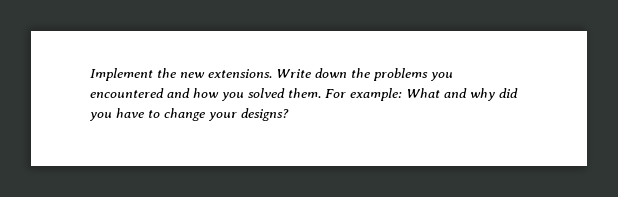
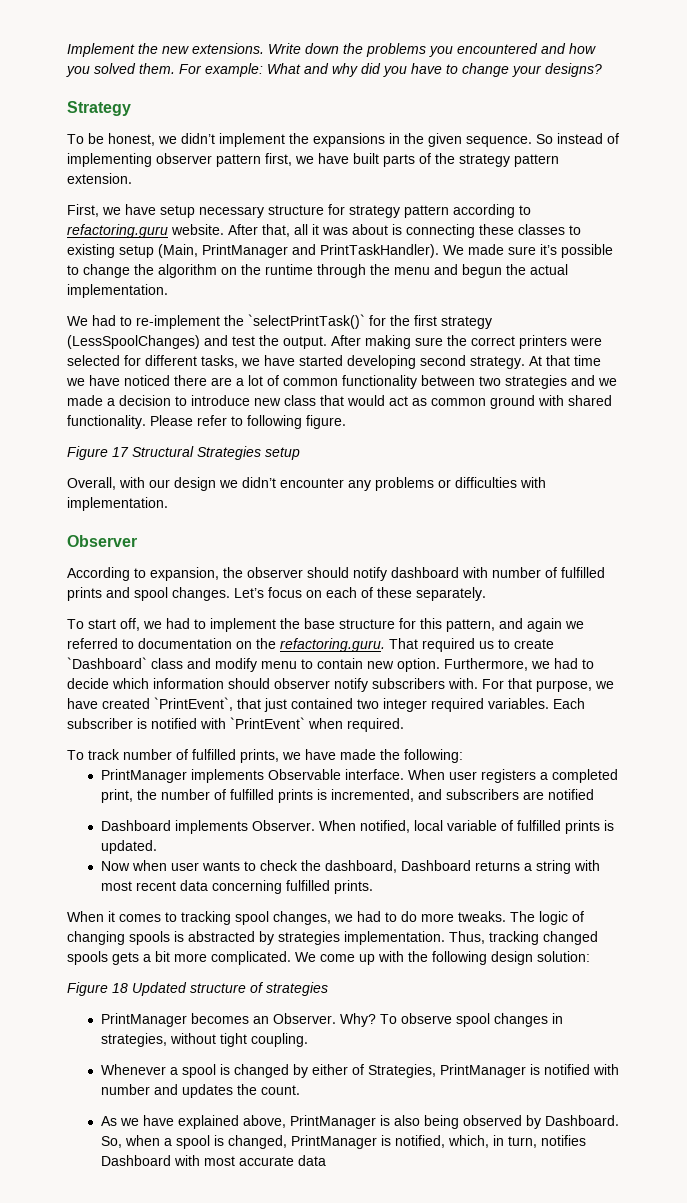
+ Strategy
+ To be honest, we didn’t implement the expansions in the given sequence. So instead of implementing observer pattern first, we have built parts of the strategy pattern extension.
+ First, we have setup necessary structure for strategy pattern according to refactoring.guru website. After that, all it was about is connecting these classes to existing setup (Main, PrintManager and PrintTaskHandler). We made sure it’s possible to change the algorithm on the runtime through the menu and begun the actual implementation.
+ We had to re-implement the `selectPrintTask()` for the first strategy (LessSpoolChanges) and test the output. After making sure the correct printers were selected for different tasks, we have started developing second strategy. At that time we have noticed there are a lot of common functionality between two strategies and we made a decision to introduce new class that would act as common ground with shared functionality. Please refer to following figure.
+ Figure 17 Structural Strategies setup
+ Overall, with our design we didn’t encounter any problems or difficulties with implementation.
+ Observer
+ According to expansion, the observer should notify dashboard with number of fulfilled prints and spool changes. Let’s focus on each of these separately.
+ To start off, we had to implement the base structure for this pattern, and again we referred to documentation on the refactoring.guru. That required us to create `Dashboard` class and modify menu to contain new option. Furthermore, we had to decide which information should observer notify subscribers with. For that purpose, we have created `PrintEvent`, that just contained two integer required variables. Each subscriber is notified with `PrintEvent` when required.
+ To track number of fulfilled prints, we have made the following:
+ PrintManager implements Observable interface. When user registers a completed print, the number of fulfilled prints is incremented, and subscribers are notified
+ Dashboard implements Observer. When notified, local variable of fulfilled prints is updated.
+ Now when user wants to check the dashboard, Dashboard returns a string with most recent data concerning fulfilled prints.
+ When it comes to tracking spool changes, we had to do more tweaks. The logic of changing spools is abstracted by strategies implementation. Thus, tracking changed spools gets a bit more complicated. We come up with the following design solution:
+ Figure 18 Updated structure of strategies
+ PrintManager becomes an Observer. Why? To observe spool changes in strategies, without tight coupling.
+ Whenever a spool is changed by either of Strategies, PrintManager is notified with number and updates the count.
+ As we have explained above, PrintManager is also being observed by Dashboard. So, when a spool is changed, PrintManager is notified, which, in turn, notifies Dashboard with most accurate data

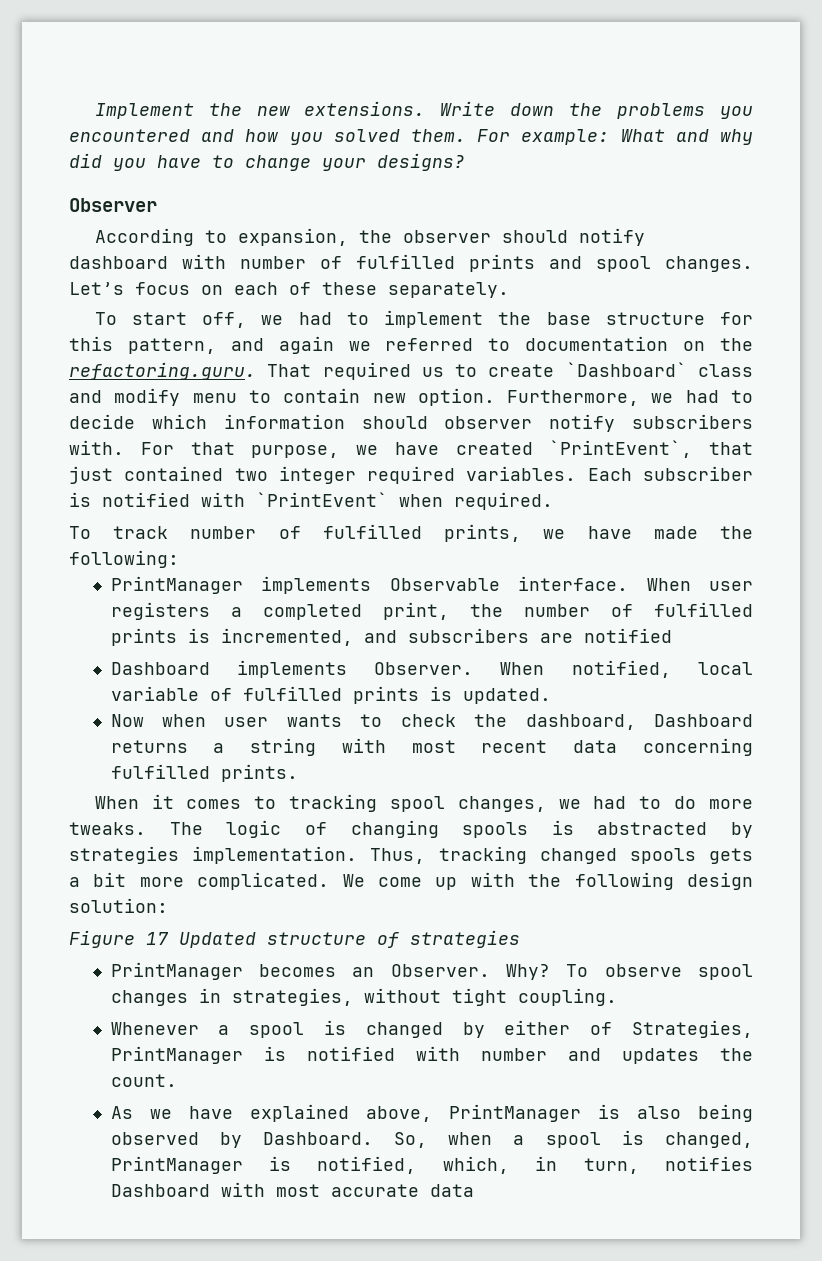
- Strategy
- To be honest, we didn’t implement the expansions in the given sequence. So instead of implementing observer pattern first, we have built parts of the strategy pattern extension.
- First, we have setup necessary structure for strategy pattern according to refactoring.guru website. After that, all it was about is connecting these classes to existing setup (Main, PrintManager and PrintTaskHandler). We made sure it’s possible to change the algorithm on the runtime through the menu and begun the actual implementation.
- We had to re-implement the `selectPrintTask()` for the first strategy (LessSpoolChanges) and test the output. After making sure the correct printers were selected for different tasks, we have started developing second strategy. At that time we have noticed there are a lot of common functionality between two strategies and we made a decision to introduce new class that would act as common ground with shared functionality. Please refer to following figure.
- Figure 17 Structural Strategies setup
- Overall, with our design we didn’t encounter any problems or difficulties with implementation.
- Figure 18 Updated structure of strategies
+ Figure 17 Updated structure of strategies

